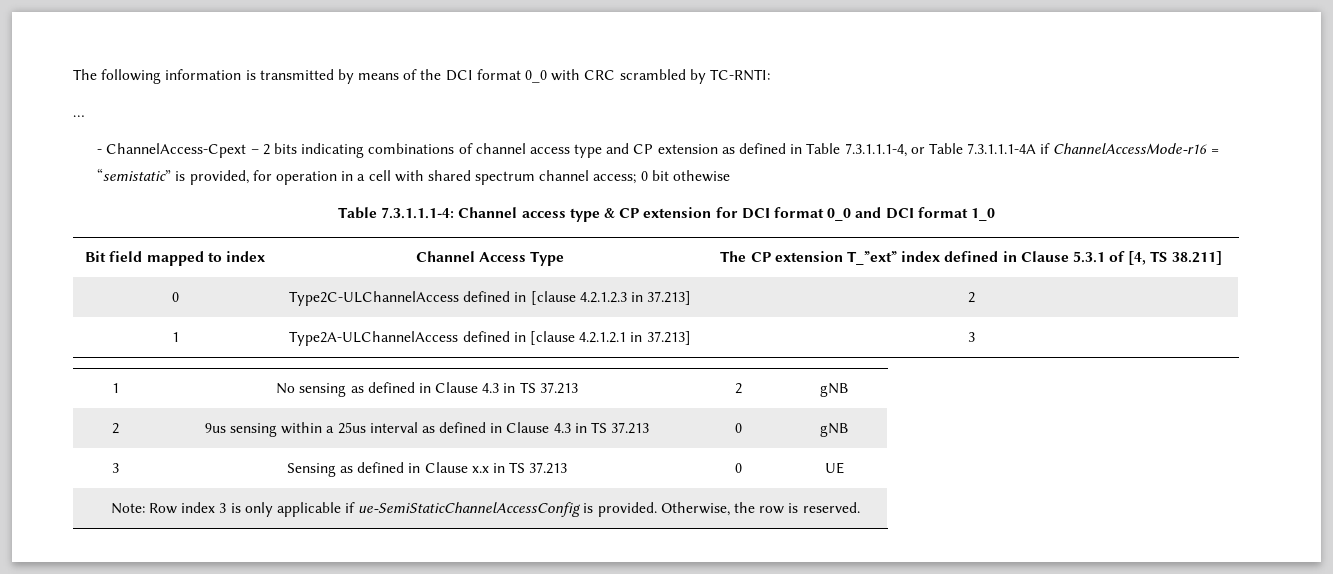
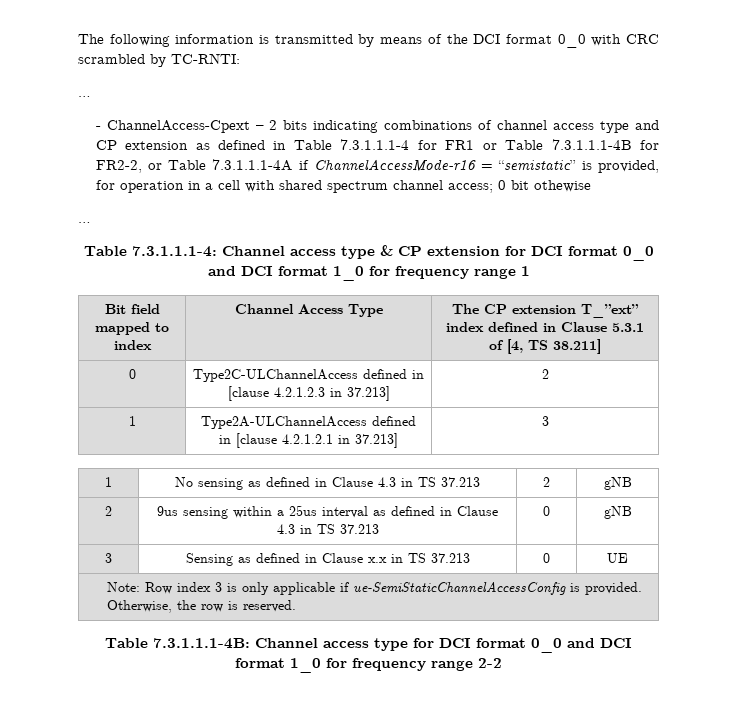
- - ChannelAccess-Cpext – 2 bits indicating combinations of channel access type and CP extension as defined in Table 7.3.1.1.1-4, or Table 7.3.1.1.1-4A if ChannelAccessMode-r16 = “semistatic” is provided, for operation in a cell with shared spectrum channel access; 0 bit othewise
+ - ChannelAccess-Cpext – 2 bits indicating combinations of channel access type and CP extension as defined in Table 7.3.1.1.1-4 for FR1 or Table 7.3.1.1.1-4B for FR2-2, or Table 7.3.1.1.1-4A if ChannelAccessMode-r16 = “semistatic” is provided, for operation in a cell with shared spectrum channel access; 0 bit othewise
+ …
- Table 7.3.1.1.1-4: Channel access type & CP extension for DCI format 0_0 and DCI format 1_0
+ Table 7.3.1.1.1-4: Channel access type & CP extension for DCI format 0_0 and DCI format 1_0 for frequency range 1
+ Table 7.3.1.1.1-4B: Channel access type for DCI format 0_0 and DCI format 1_0 for frequency range 2-2

